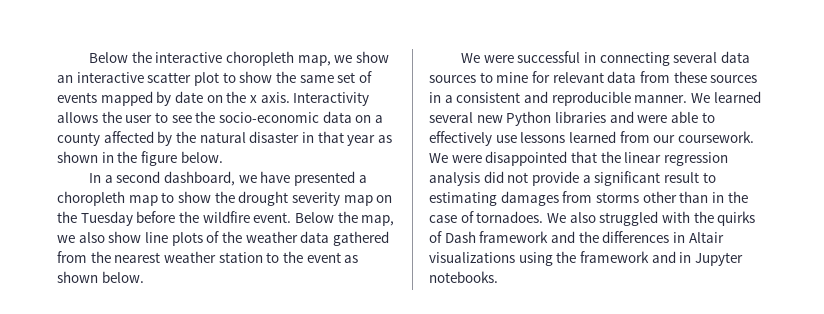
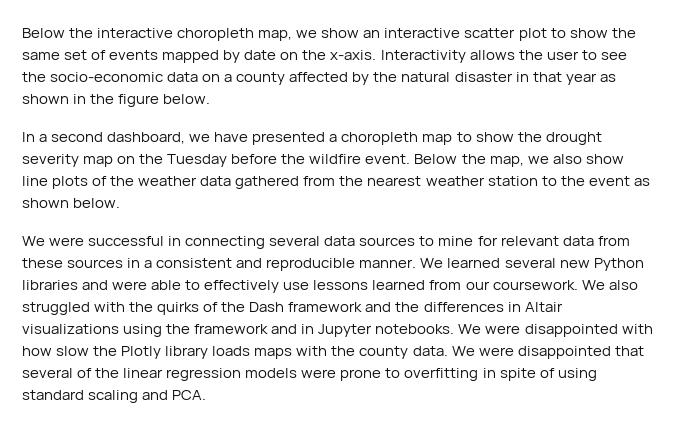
- Below the interactive choropleth map, we show an interactive scatter plot to show the same set of events mapped by date on the x axis.
+ Below the interactive choropleth map, we show an interactive scatter plot to show the same set of events mapped by date on the x-axis.
- We were disappointed that the linear regression analysis did not provide a significant result to estimating damages from storms other than in the case of tornadoes. We also struggled with the quirks of Dash framework and the differences in Altair visualizations using the framework and in Jupyter notebooks.
+ We also struggled with the quirks of the Dash framework and the differences in Altair visualizations using the framework and in Jupyter notebooks.
+ We were disappointed with how slow the Plotly library loads maps with the county data. We were disappointed that several of the linear regression models were prone to overfitting in spite of using standard scaling and PCA.

